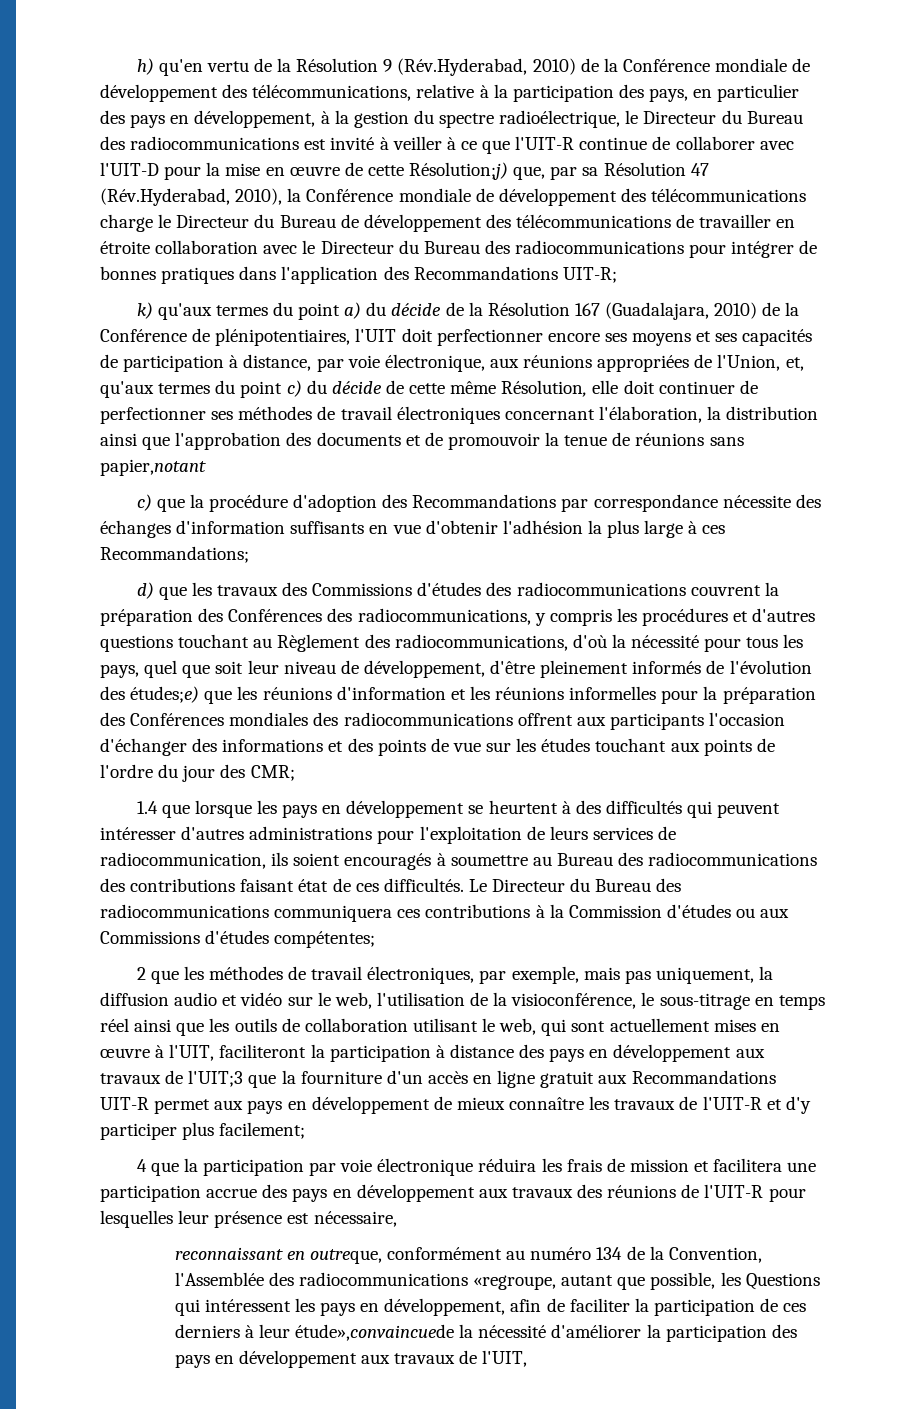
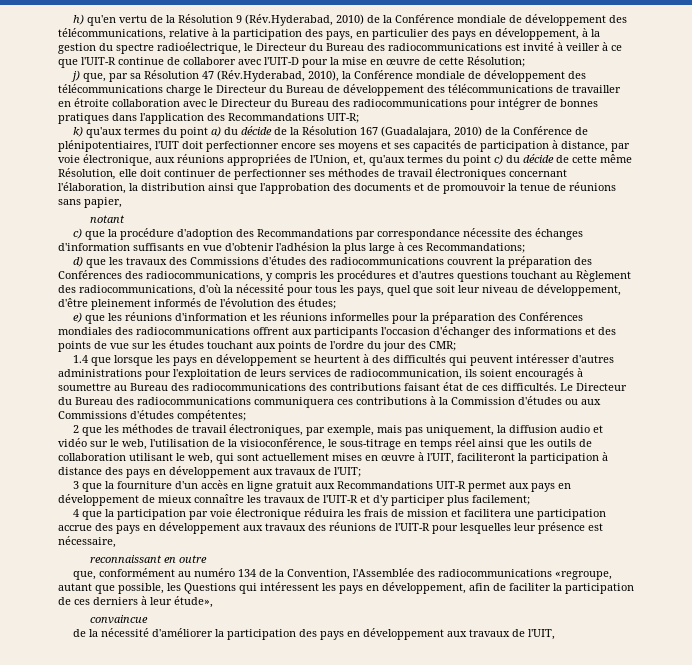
- h) qu'en vertu de la Résolution 9 (Rév.Hyderabad, 2010) de la Conférence mondiale de développement des télécommunications, relative à la participation des pays, en particulier des pays en développement, à la gestion du spectre radioélectrique, le Directeur du Bureau des radiocommunications est invité à veiller à ce que l'UIT-R continue de collaborer avec l'UIT-D pour la mise en œuvre de cette Résolution;j) que, par sa Résolution 47 (Rév.Hyderabad, 2010), la Conférence mondiale de développement des télécommunications charge le Directeur du Bureau de développement des télécommunications de travailler en étroite collaboration avec le Directeur du Bureau des radiocommunications pour intégrer de bonnes pratiques dans l'application des Recommandations UIT-R;
+ h) qu'en vertu de la Résolution 9 (Rév.Hyderabad, 2010) de la Conférence mondiale de développement des télécommunications, relative à la participation des pays, en particulier des pays en développement, à la gestion du spectre radioélectrique, le Directeur du Bureau des radiocommunications est invité à veiller à ce que l'UIT-R continue de collaborer avec l'UIT-D pour la mise en œuvre de cette Résolution;
+ j) que, par sa Résolution 47 (Rév.Hyderabad, 2010), la Conférence mondiale de développement des télécommunications charge le Directeur du Bureau de développement des télécommunications de travailler en étroite collaboration avec le Directeur du Bureau des radiocommunications pour intégrer de bonnes pratiques dans l'application des Recommandations UIT-R;
- k) qu'aux termes du point a) du décide de la Résolution 167 (Guadalajara, 2010) de la Conférence de plénipotentiaires, l'UIT doit perfectionner encore ses moyens et ses capacités de participation à distance, par voie électronique, aux réunions appropriées de l'Union, et, qu'aux termes du point c) du décide de cette même Résolution, elle doit continuer de perfectionner ses méthodes de travail électroniques concernant l'élaboration, la distribution ainsi que l'approbation des documents et de promouvoir la tenue de réunions sans papier,notant
+ k) qu'aux termes du point a) du décide de la Résolution 167 (Guadalajara, 2010) de la Conférence de plénipotentiaires, l'UIT doit perfectionner encore ses moyens et ses capacités de participation à distance, par voie électronique, aux réunions appropriées de l'Union, et, qu'aux termes du point c) du décide de cette même Résolution, elle doit continuer de perfectionner ses méthodes de travail électroniques concernant l'élaboration, la distribution ainsi que l'approbation des documents et de promouvoir la tenue de réunions sans papier,
+ notant
- d) que les travaux des Commissions d'études des radiocommunications couvrent la préparation des Conférences des radiocommunications, y compris les procédures et d'autres questions touchant au Règlement des radiocommunications, d'où la nécessité pour tous les pays, quel que soit leur niveau de développement, d'être pleinement informés de l'évolution des études;e) que les réunions d'information et les réunions informelles pour la préparation des Conférences mondiales des radiocommunications offrent aux participants l'occasion d'échanger des informations et des points de vue sur les études touchant aux points de l'ordre du jour des CMR;
+ d) que les travaux des Commissions d'études des radiocommunications couvrent la préparation des Conférences des radiocommunications, y compris les procédures et d'autres questions touchant au Règlement des radiocommunications, d'où la nécessité pour tous les pays, quel que soit leur niveau de développement, d'être pleinement informés de l'évolution des études;
+ e) que les réunions d'information et les réunions informelles pour la préparation des Conférences mondiales des radiocommunications offrent aux participants l'occasion d'échanger des informations et des points de vue sur les études touchant aux points de l'ordre du jour des CMR;
- 2 que les méthodes de travail électroniques, par exemple, mais pas uniquement, la diffusion audio et vidéo sur le web, l'utilisation de la visioconférence, le sous-titrage en temps réel ainsi que les outils de collaboration utilisant le web, qui sont actuellement mises en œuvre à l'UIT, faciliteront la participation à distance des pays en développement aux travaux de l'UIT;3 que la fourniture d'un accès en ligne gratuit aux Recommandations UIT-R permet aux pays en développement de mieux connaître les travaux de l'UIT-R et d'y participer plus facilement;
+ 2 que les méthodes de travail électroniques, par exemple, mais pas uniquement, la diffusion audio et vidéo sur le web, l'utilisation de la visioconférence, le sous-titrage en temps réel ainsi que les outils de collaboration utilisant le web, qui sont actuellement mises en œuvre à l'UIT, faciliteront la participation à distance des pays en développement aux travaux de l'UIT;
+ 3 que la fourniture d'un accès en ligne gratuit aux Recommandations UIT-R permet aux pays en développement de mieux connaître les travaux de l'UIT-R et d'y participer plus facilement;
- reconnaissant en outreque, conformément au numéro 134 de la Convention, l'Assemblée des radiocommunications «regroupe, autant que possible, les Questions qui intéressent les pays en développement, afin de faciliter la participation de ces derniers à leur étude»,convaincuede la nécessité d'améliorer la participation des pays en développement aux travaux de l'UIT,
+ reconnaissant en outre
+ que, conformément au numéro 134 de la Convention, l'Assemblée des radiocommunications «regroupe, autant que possible, les Questions qui intéressent les pays en développement, afin de faciliter la participation de ces derniers à leur étude»,
+ convaincue
+ de la nécessité d'améliorer la participation des pays en développement aux travaux de l'UIT,

